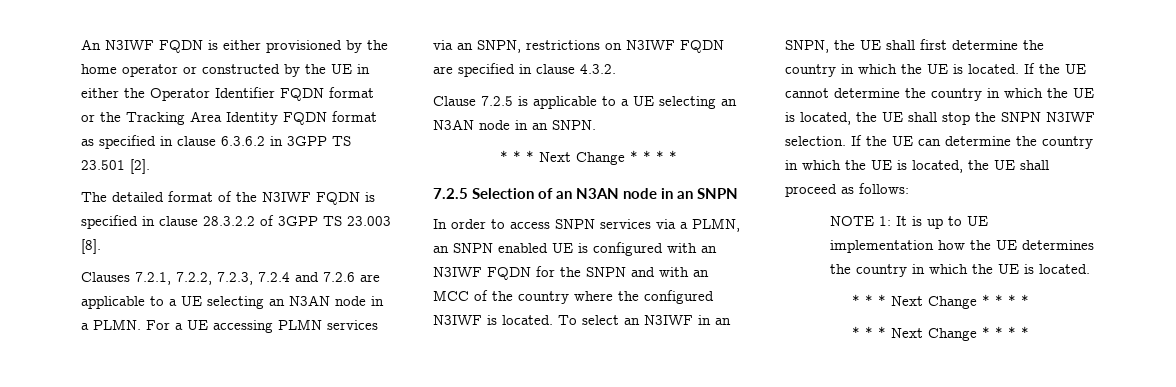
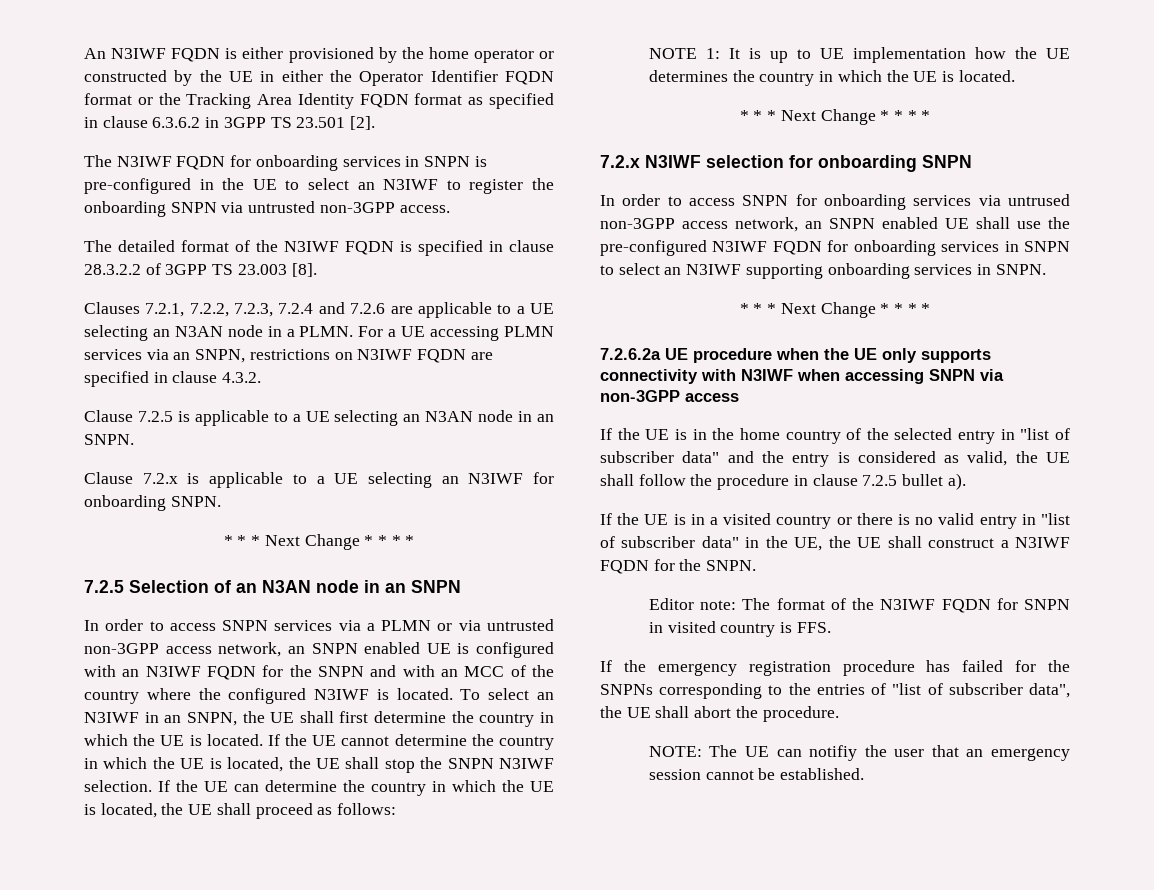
+ The N3IWF FQDN for onboarding services in SNPN is pre-configured in the UE to select an N3IWF to register the onboarding SNPN via untrusted non-3GPP access.
+ Clause 7.2.x is applicable to a UE selecting an N3IWF for onboarding SNPN.
- In order to access SNPN services via a PLMN, an SNPN enabled UE is configured with an N3IWF FQDN for the SNPN and with an MCC of the country where the configured N3IWF is located.
+ In order to access SNPN services via a PLMN or via untrusted non-3GPP access network, an SNPN enabled UE is configured with an N3IWF FQDN for the SNPN and with an MCC of the country where the configured N3IWF is located.
  NOTE 1: It is up to UE implementation how the UE determines the country in which the UE is located.
  * * * Next Change * * * *
+ 7.2.x N3IWF selection for onboarding SNPN
+ In order to access SNPN for onboarding services via untrused non-3GPP access network, an SNPN enabled UE shall use the pre-configured N3IWF FQDN for onboarding services in SNPN to select an N3IWF supporting onboarding services in SNPN.
  * * * Next Change * * * *
+ 7.2.6.2a UE procedure when the UE only supports connectivity with N3IWF when accessing SNPN via non-3GPP access
+ If the UE is in the home country of the selected entry in "list of subscriber data" and the entry is considered as valid, the UE shall follow the procedure in clause 7.2.5 bullet a).
+ If the UE is in a visited country or there is no valid entry in "list of subscriber data" in the UE, the UE shall construct a N3IWF FQDN for the SNPN.
+ Editor note: The format of the N3IWF FQDN for SNPN in visited country is FFS.
+ If the emergency registration procedure has failed for the SNPNs corresponding to the entries of "list of subscriber data", the UE shall abort the procedure.
+ NOTE: The UE can notifiy the user that an emergency session cannot be established.

